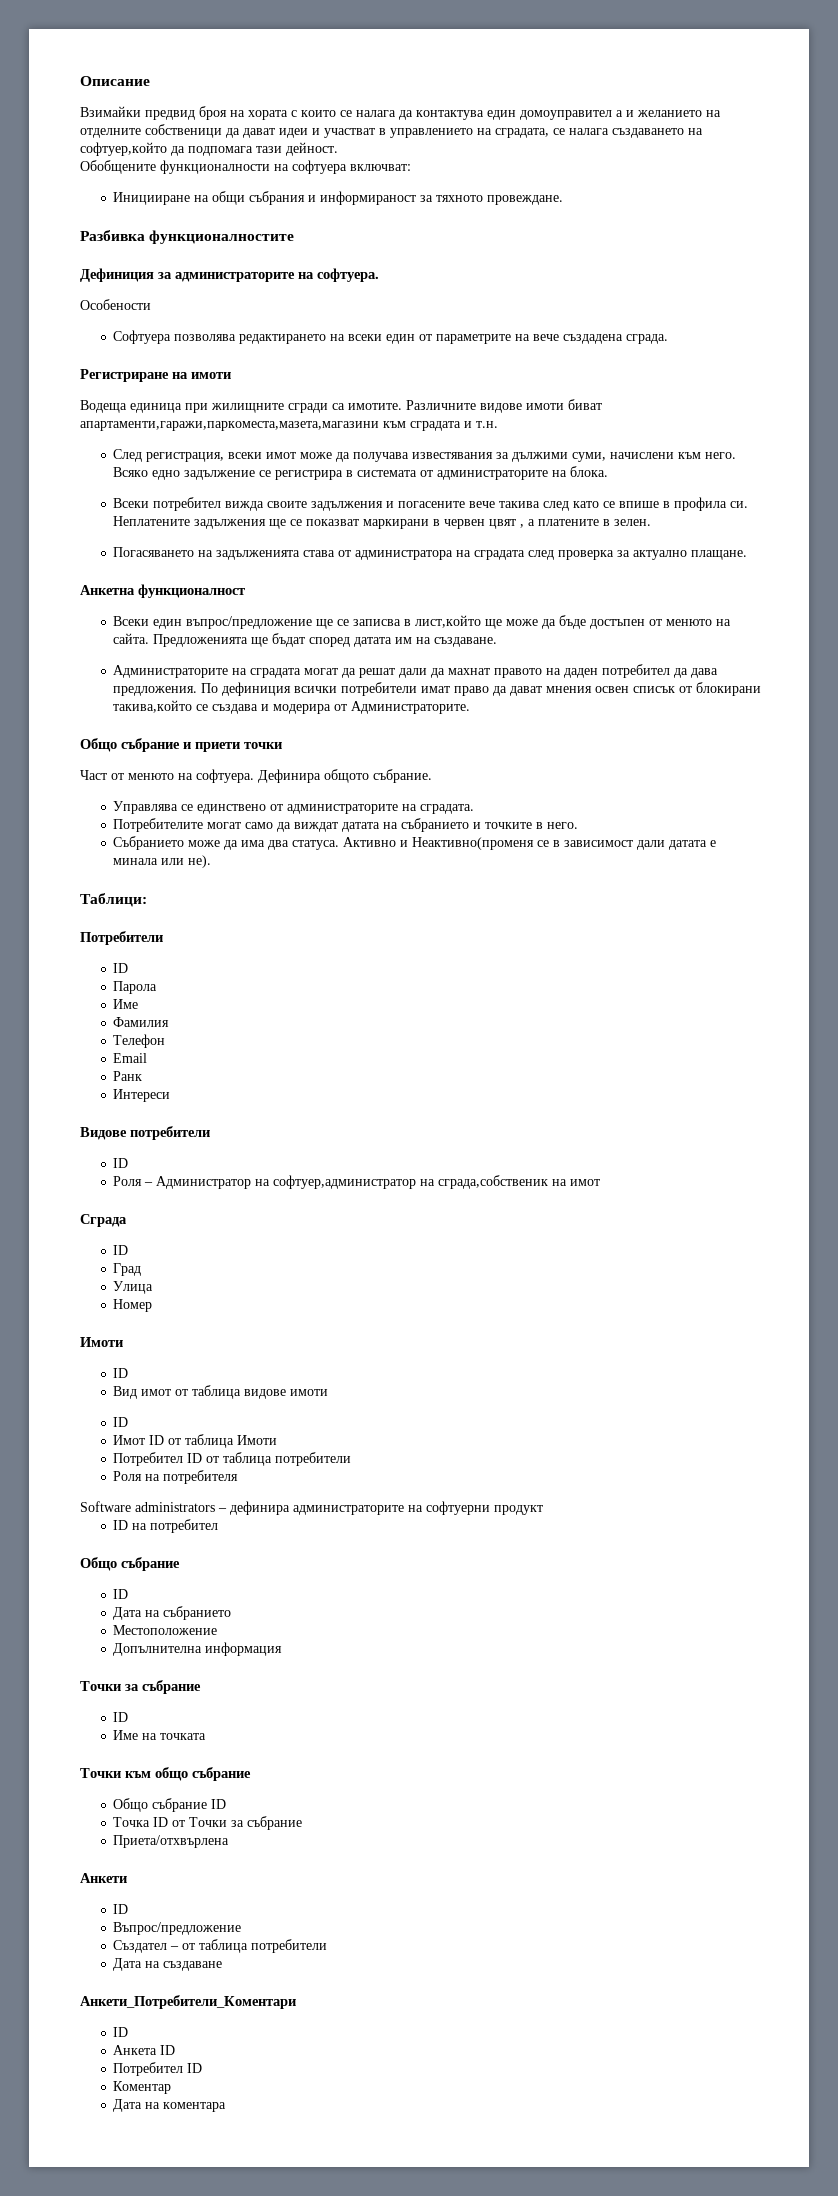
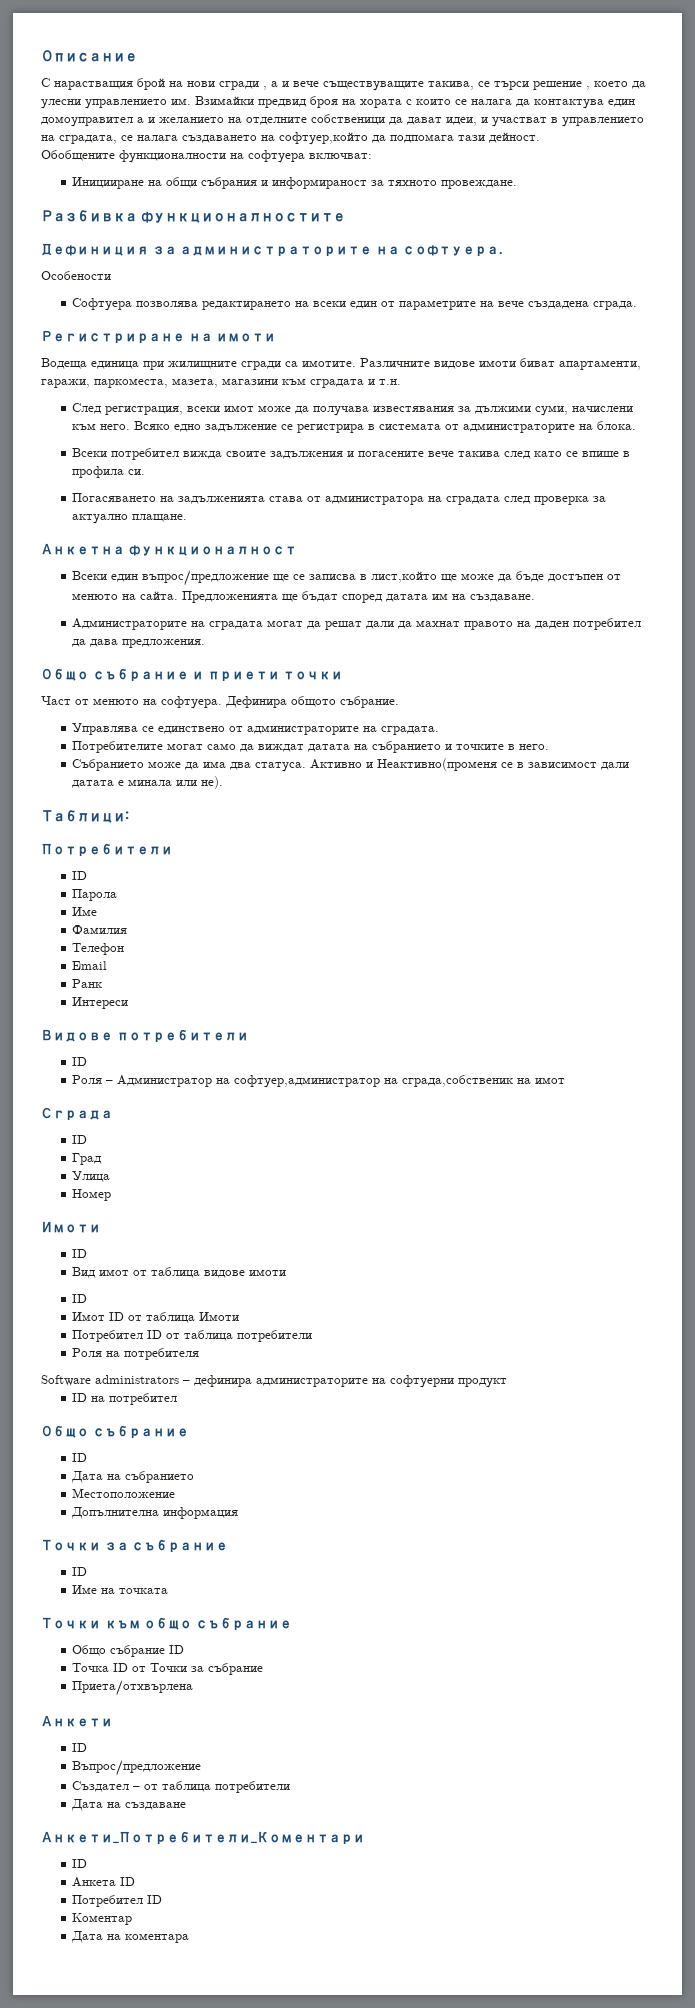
- Взимайки предвид броя на хората с които се налага да контактува един домоуправител а и желанието на отделните собственици да дават идеи и участват в управлението на сградата, се налага създаването на софтуер,който да подпомага тази дейност.
+ С нарастващия брой на нови сгради , а и вече съществуващите такива, се търси решение , което да улесни управлението им. Взимайки предвид броя на хората с които се налага да контактува един домоуправител а и желанието на отделните собственици да дават идеи, и участват в управлението на сградата, се налага създаването на софтуер,който да подпомага тази дейност.
- Различните видове имоти биват апартаменти,гаражи,паркоместа,мазета,магазини към сградата и т.н.
+ Различните видове имоти биват апартаменти, гаражи, паркоместа, мазета, магазини към сградата и т.н.
- Неплатените задължения ще се показват маркирани в червен цвят , а платените в зелен.
- По дефиниция всички потребители имат право да дават мнения освен списък от блокирани такива,който се създава и модерира от Администраторите.

